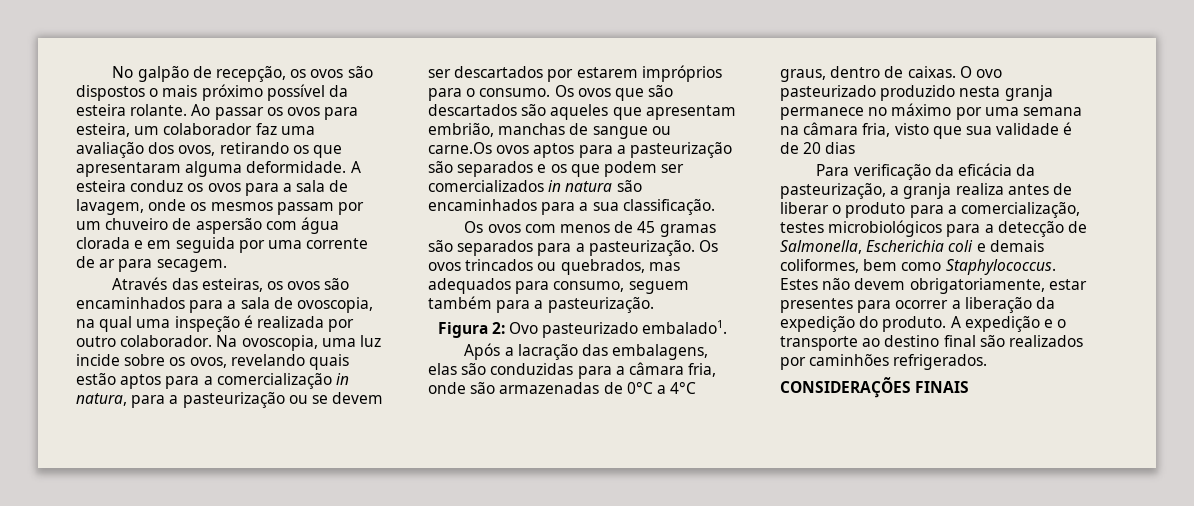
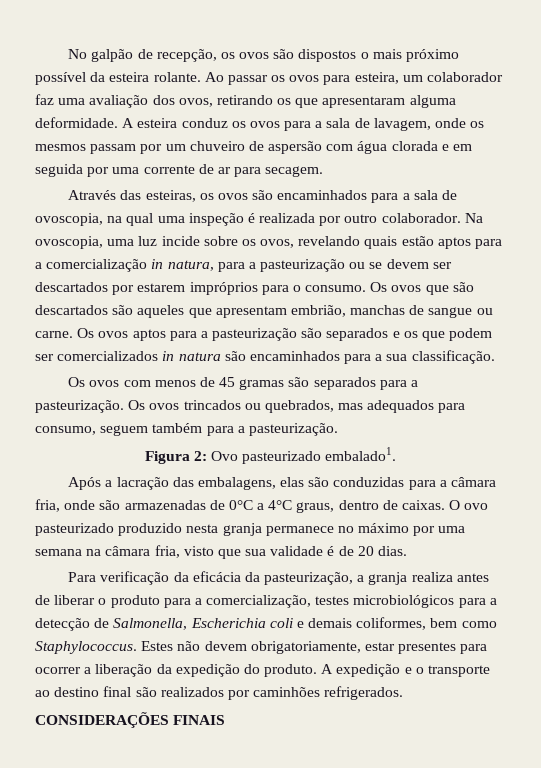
- Os ovos que são descartados são aqueles que apresentam embrião, manchas de sangue ou carne.Os ovos aptos para a pasteurização são separados e os que podem ser comercializados in natura são encaminhados para a sua classificação.
+ Os ovos que são descartados são aqueles que apresentam embrião, manchas de sangue ou carne. Os ovos aptos para a pasteurização são separados e os que podem ser comercializados in natura são encaminhados para a sua classificação.
- O ovo pasteurizado produzido nesta granja permanece no máximo por uma semana na câmara fria, visto que sua validade é de 20 dias
+ O ovo pasteurizado produzido nesta granja permanece no máximo por uma semana na câmara fria, visto que sua validade é de 20 dias.

